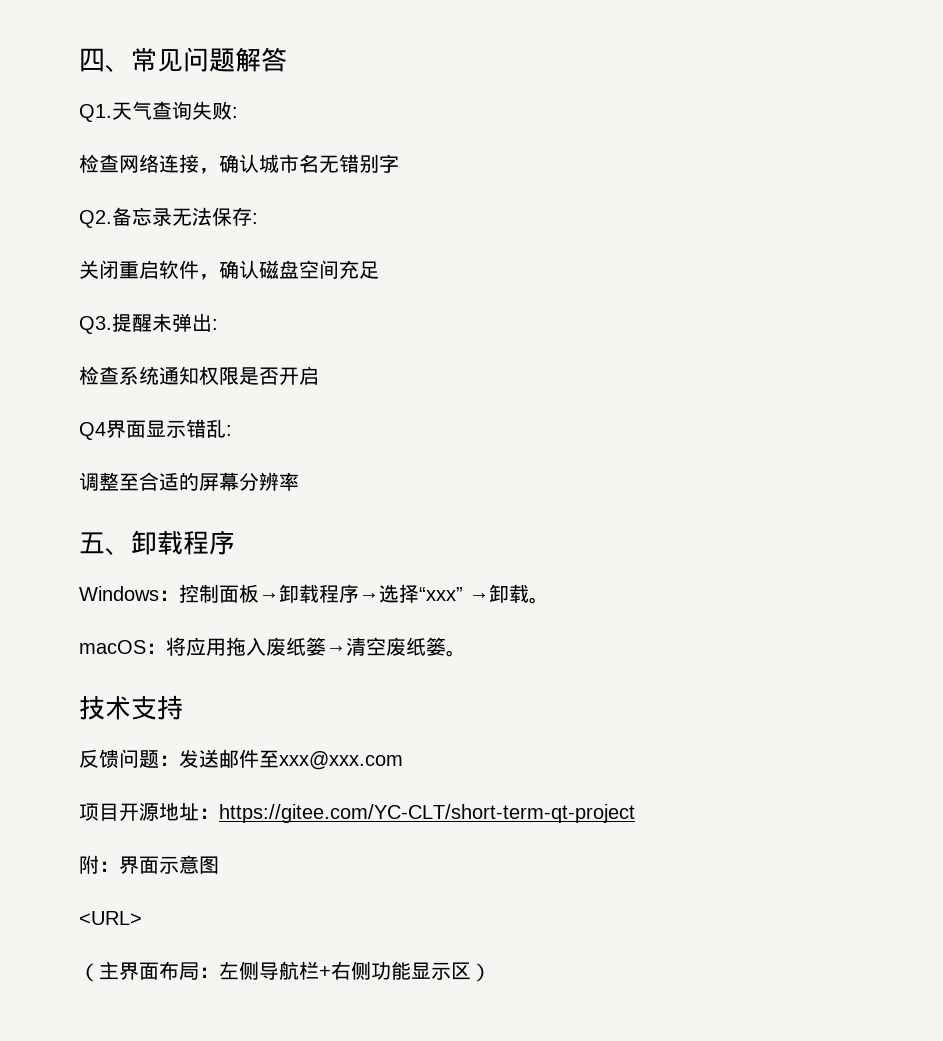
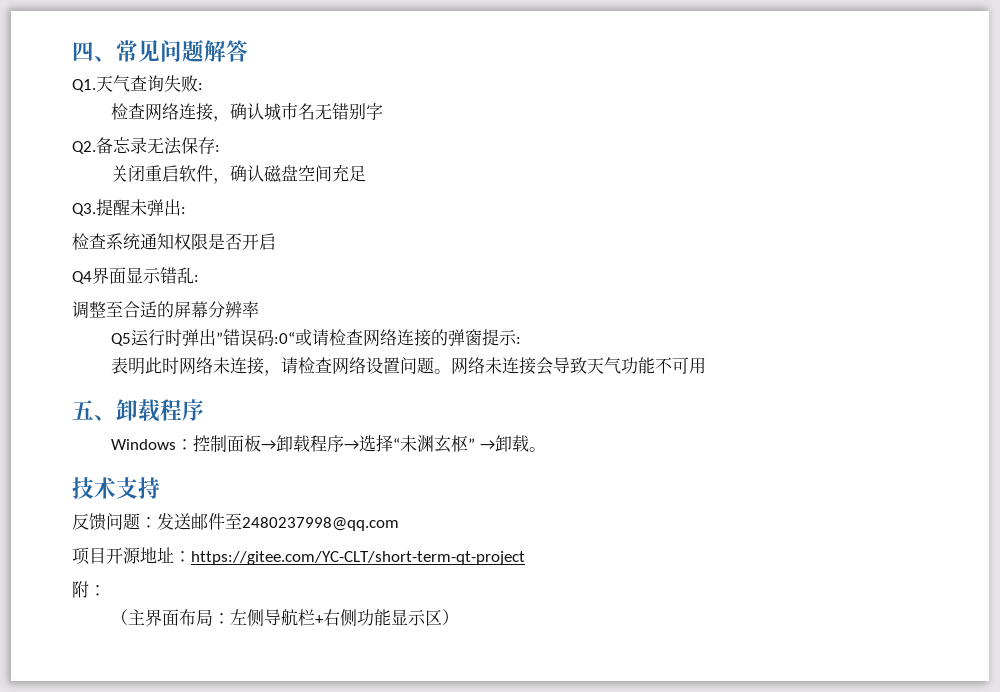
+ Q5运行时弹出”错误码:0“或请检查网络连接的弹窗提示:
+ 表明此时网络未连接，请检查网络设置问题。网络未连接会导致天气功能不可用
- Windows：控制面板→卸载程序→选择“xxx” →卸载。
+ Windows：控制面板→卸载程序→选择“未渊玄枢” →卸载。
- macOS：将应用拖入废纸篓→清空废纸篓。
- 反馈问题：发送邮件至xxx@xxx.com
+ 反馈问题：发送邮件至2480237998@qq.com
- 附：界面示意图
- <URL>
+ 附：

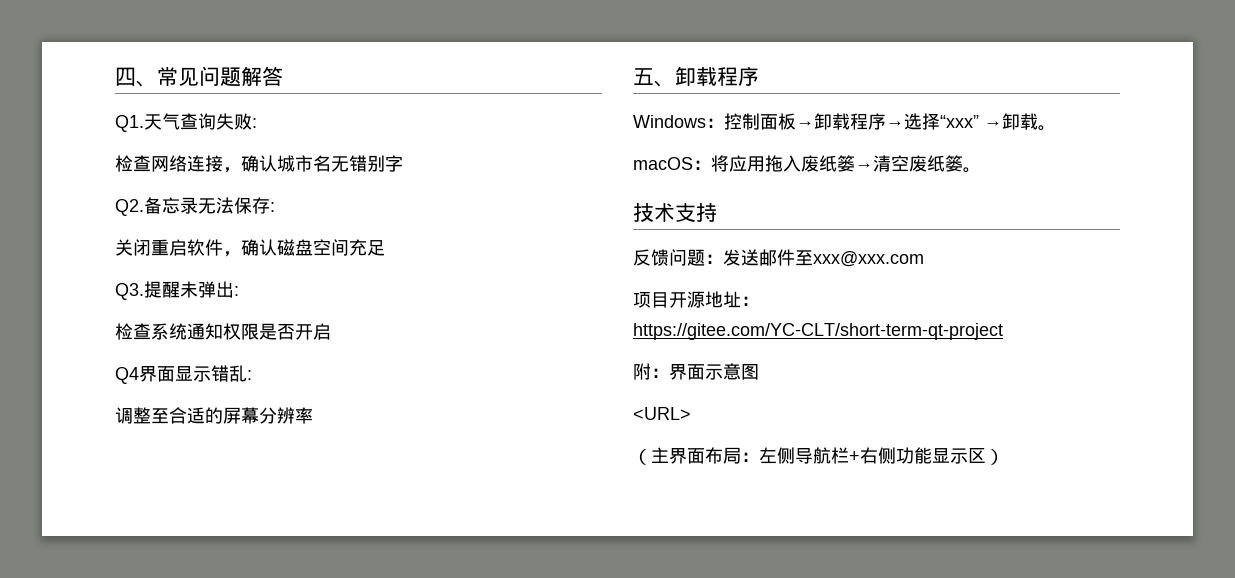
- Q5运行时弹出”错误码:0“或请检查网络连接的弹窗提示:
- 表明此时网络未连接，请检查网络设置问题。网络未连接会导致天气功能不可用
- Windows：控制面板→卸载程序→选择“未渊玄枢” →卸载。
+ Windows：控制面板→卸载程序→选择“xxx” →卸载。
+ macOS：将应用拖入废纸篓→清空废纸篓。
- 反馈问题：发送邮件至2480237998@qq.com
+ 反馈问题：发送邮件至xxx@xxx.com
- 附：
+ 附：界面示意图
+ <URL>

